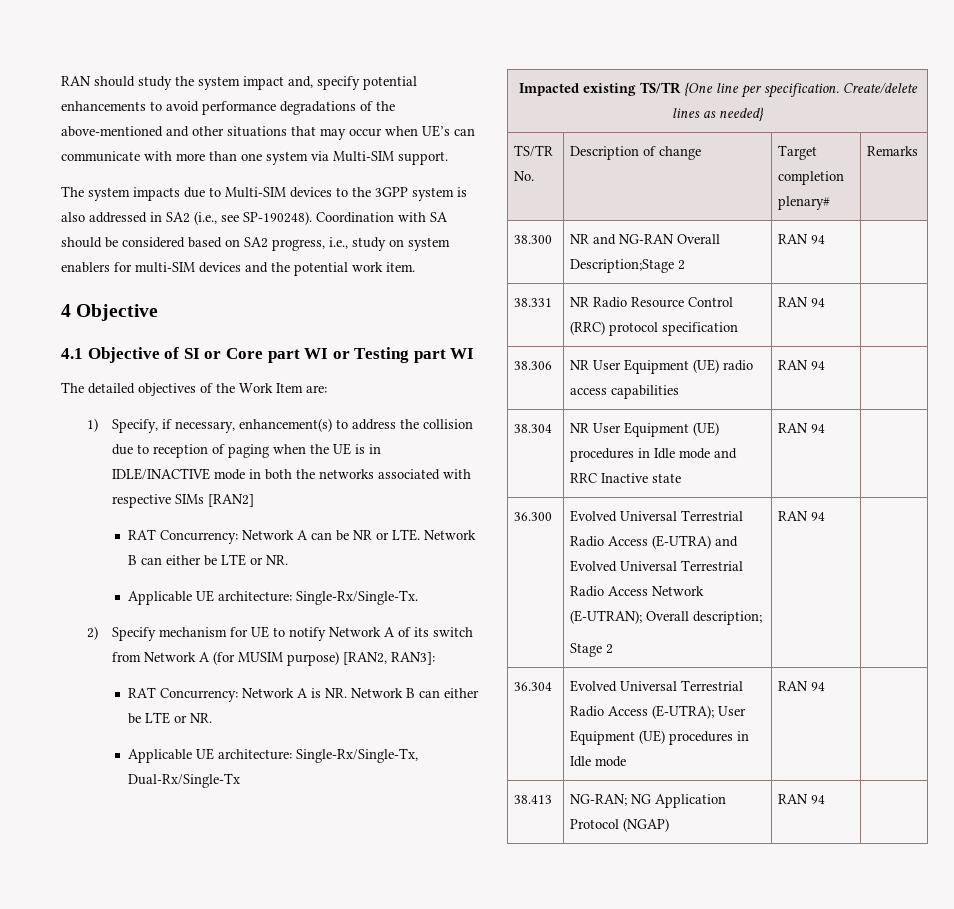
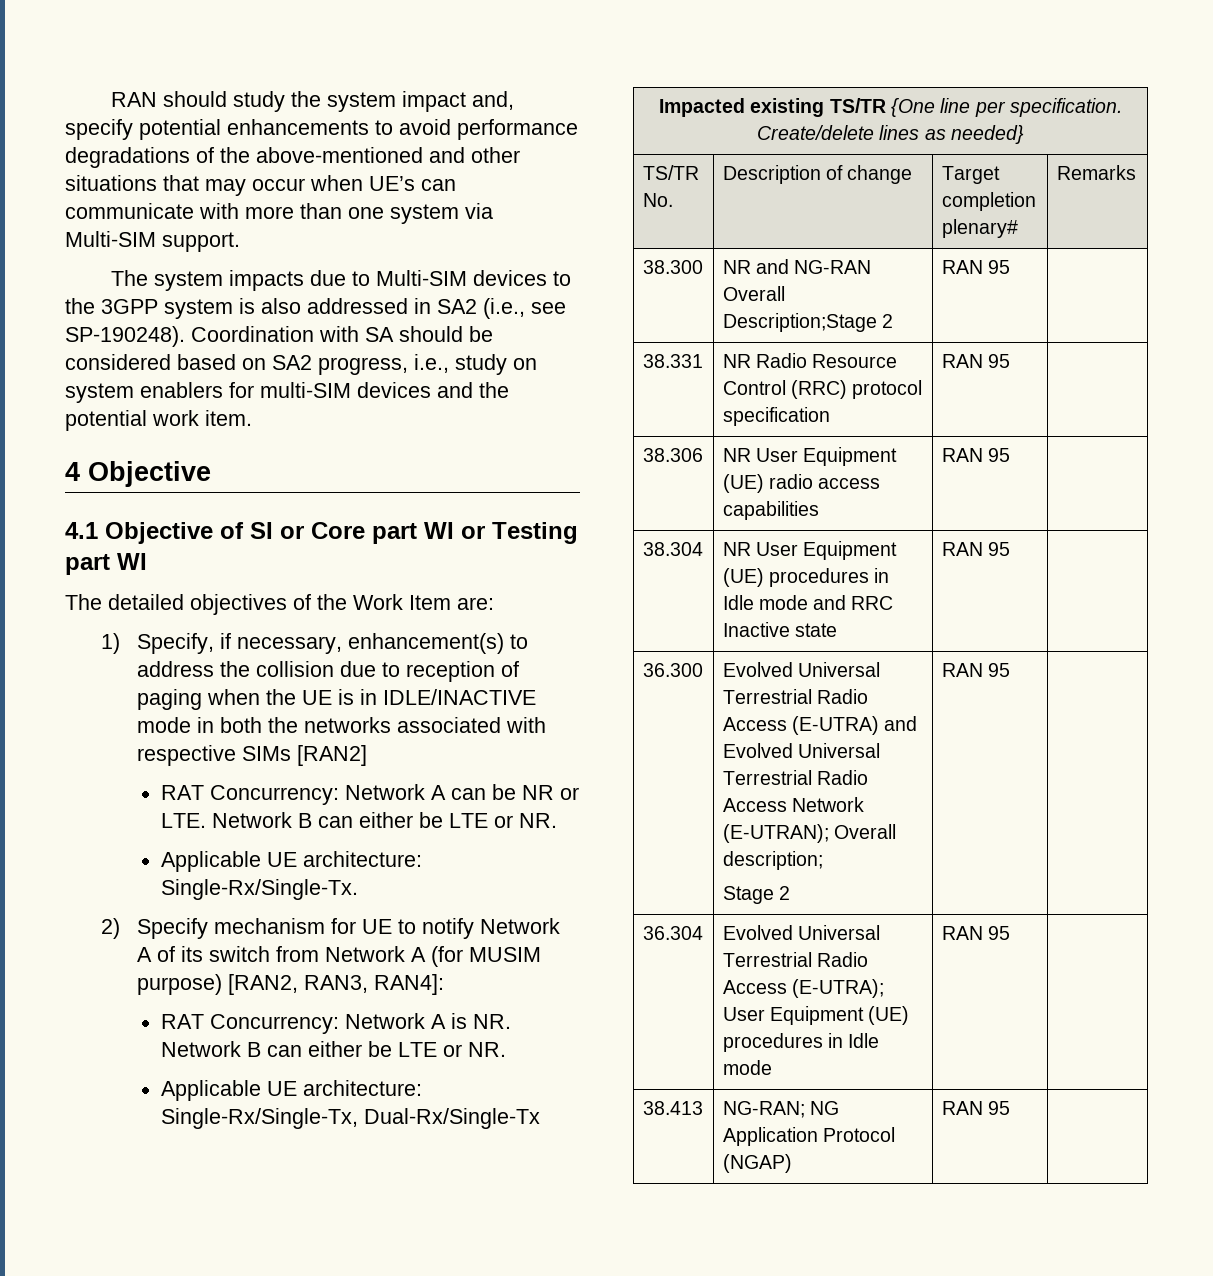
- 2) Specify mechanism for UE to notify Network A of its switch from Network A (for MUSIM purpose) [RAN2, RAN3]:
+ 2) Specify mechanism for UE to notify Network A of its switch from Network A (for MUSIM purpose) [RAN2, RAN3, RAN4]:
- 38.300 | NR and NG-RAN Overall Description;Stage 2 | RAN 94 |
+ 38.300 | NR and NG-RAN Overall Description;Stage 2 | RAN 95 |
- 38.331 | NR Radio Resource Control (RRC) protocol specification | RAN 94 |
+ 38.331 | NR Radio Resource Control (RRC) protocol specification | RAN 95 |
- 38.306 | NR User Equipment (UE) radio access capabilities | RAN 94 |
+ 38.306 | NR User Equipment (UE) radio access capabilities | RAN 95 |
- 38.304 | NR User Equipment (UE) procedures in Idle mode and RRC Inactive state | RAN 94 |
+ 38.304 | NR User Equipment (UE) procedures in Idle mode and RRC Inactive state | RAN 95 |
  36.300 | Evolved Universal Terrestrial Radio Access (E-UTRA) and Evolved Universal Terrestrial Radio Access Network (E-UTRAN); Overall description;
- Stage 2 | RAN 94 |
+ Stage 2 | RAN 95 |
- 36.304 | Evolved Universal Terrestrial Radio Access (E-UTRA); User Equipment (UE) procedures in Idle mode | RAN 94 |
+ 36.304 | Evolved Universal Terrestrial Radio Access (E-UTRA); User Equipment (UE) procedures in Idle mode | RAN 95 |
- 38.413 | NG-RAN; NG Application Protocol (NGAP) | RAN 94 |
+ 38.413 | NG-RAN; NG Application Protocol (NGAP) | RAN 95 |

